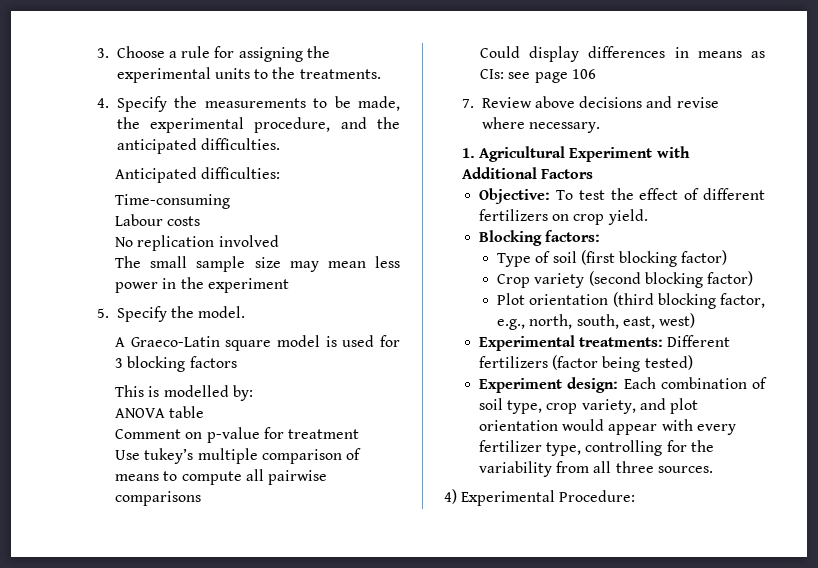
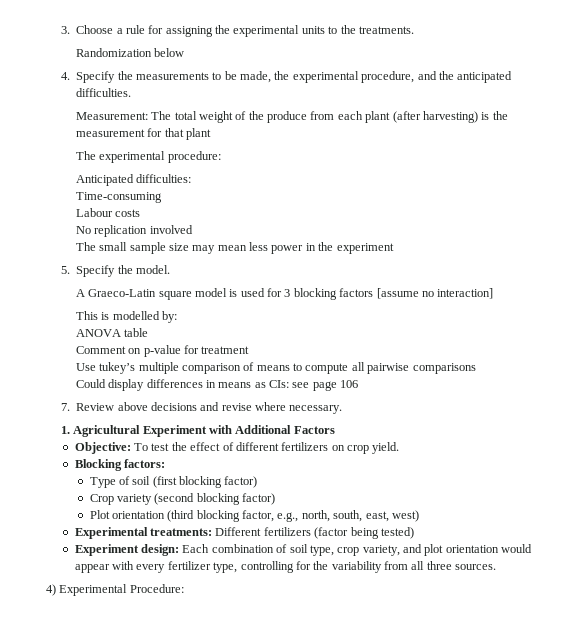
+ Randomization below
+ Measurement: The total weight of the produce from each plant (after harvesting) is the measurement for that plant
+ The experimental procedure:
- A Graeco-Latin square model is used for 3 blocking factors
+ A Graeco-Latin square model is used for 3 blocking factors [assume no interaction]

